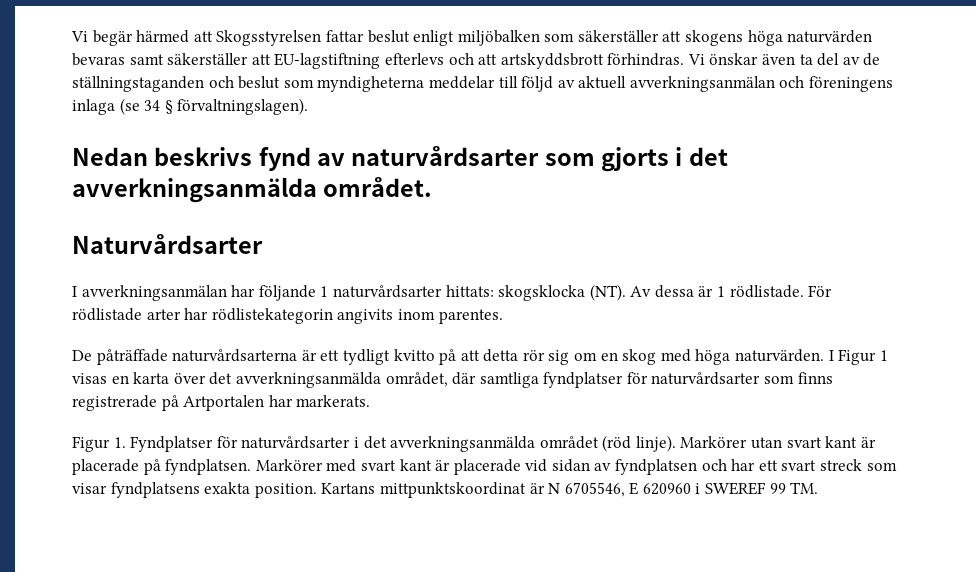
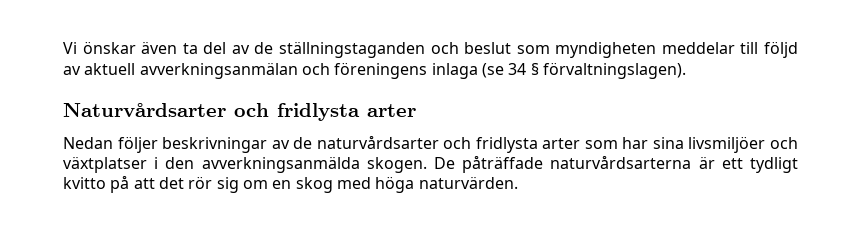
- Vi begär härmed att Skogsstyrelsen fattar beslut enligt miljöbalken som säkerställer att skogens höga naturvärden bevaras samt säkerställer att EU-lagstiftning efterlevs och att artskyddsbrott förhindras. Vi önskar även ta del av de ställningstaganden och beslut som myndigheterna meddelar till följd av aktuell avverkningsanmälan och föreningens inlaga (se 34 § förvaltningslagen).
+ Vi önskar även ta del av de ställningstaganden och beslut som myndigheten meddelar till följd av aktuell avverkningsanmälan och föreningens inlaga (se 34 § förvaltningslagen).
- Nedan beskrivs fynd av naturvårdsarter som gjorts i det avverkningsanmälda området.
- Naturvårdsarter
- I avverkningsanmälan har följande 1 naturvårdsarter hittats: skogsklocka (NT). Av dessa är 1 rödlistade. För rödlistade arter har rödlistekategorin angivits inom parentes.
- De påträffade naturvårdsarterna är ett tydligt kvitto på att detta rör sig om en skog med höga naturvärden. I Figur 1 visas en karta över det avverkningsanmälda området, där samtliga fyndplatser för naturvårdsarter som finns registrerade på Artportalen har markerats.
- Figur 1. Fyndplatser för naturvårdsarter i det avverkningsanmälda området (röd linje). Markörer utan svart kant är placerade på fyndplatsen. Markörer med svart kant är placerade vid sidan av fyndplatsen och har ett svart streck som visar fyndplatsens exakta position. Kartans mittpunktskoordinat är N 6705546, E 620960 i SWEREF 99 TM.
+ Naturvårdsarter och fridlysta arter
+ Nedan följer beskrivningar av de naturvårdsarter och fridlysta arter som har sina livsmiljöer och växtplatser i den avverkningsanmälda skogen. De påträffade naturvårdsarterna är ett tydligt kvitto på att det rör sig om en skog med höga naturvärden.

